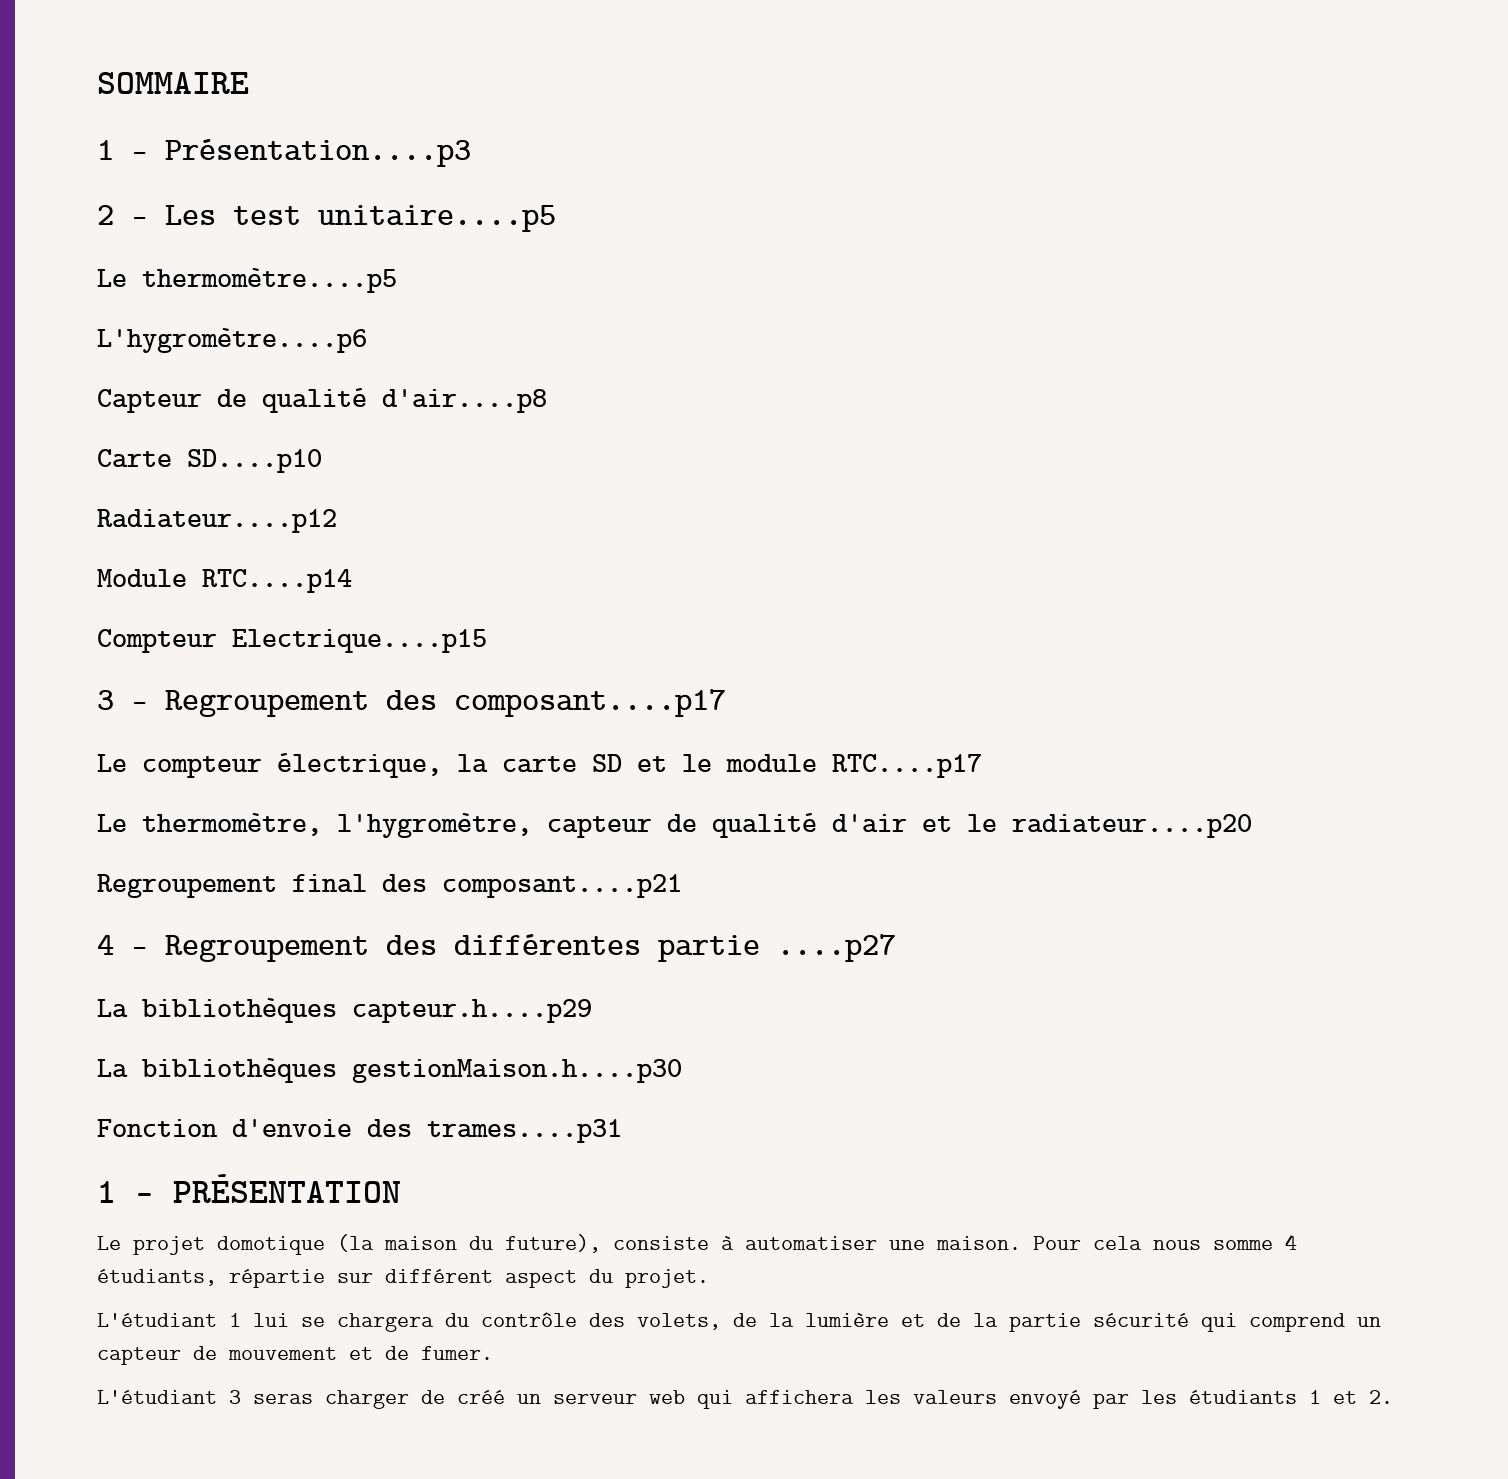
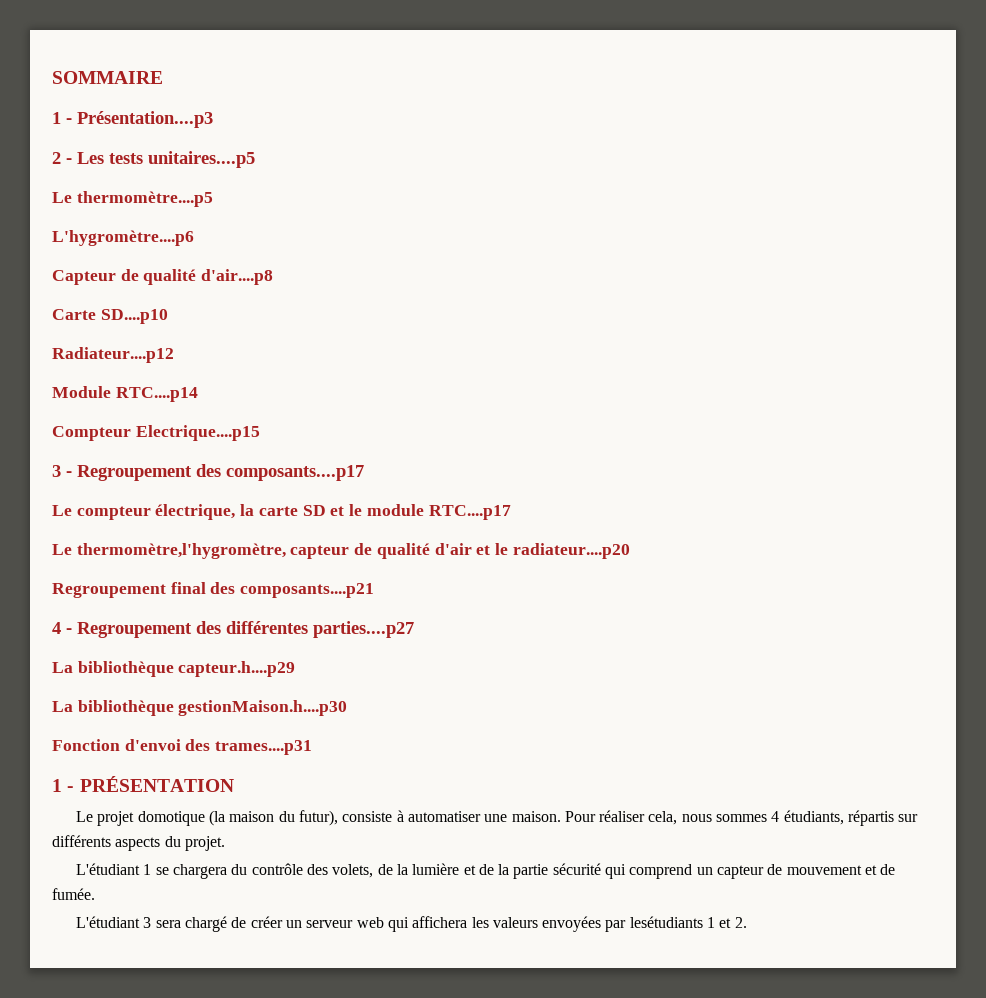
- 2 - Les test unitaire....p5
+ 2 - Les tests unitaires....p5
- 3 - Regroupement des composant....p17
+ 3 - Regroupement des composants....p17
- Le thermomètre, l'hygromètre, capteur de qualité d'air et le radiateur....p20
+ Le thermomètre,l'hygromètre, capteur de qualité d'air et le radiateur....p20
- Regroupement final des composant....p21
+ Regroupement final des composants....p21
- 4 - Regroupement des différentes partie ....p27
- La bibliothèques capteur.h....p29
+ 4 - Regroupement des différentes parties....p27
+ La bibliothèque capteur.h....p29
- La bibliothèques gestionMaison.h....p30
+ La bibliothèque gestionMaison.h....p30
- Fonction d'envoie des trames....p31
+ Fonction d'envoi des trames....p31
- Le projet domotique (la maison du future), consiste à automatiser une maison.
+ Le projet domotique (la maison du futur), consiste à automatiser une maison.
- Pour cela nous somme 4 étudiants, répartie sur différent aspect du projet.
+ Pour réaliser cela, nous sommes 4 étudiants, répartis sur différents aspects du projet.
- L'étudiant 1 lui se chargera du contrôle des volets, de la lumière et de la partie sécurité qui comprend un capteur de mouvement et de fumer.
+ L'étudiant 1 se chargera du contrôle des volets, de la lumière et de la partie sécurité qui comprend un capteur de mouvement et de fumée.
- L'étudiant 3 seras charger de créé un serveur web qui affichera les valeurs envoyé par les étudiants 1 et 2.
+ L'étudiant 3 sera chargé de créer un serveur web qui affichera les valeurs envoyées par lesétudiants 1 et 2.

